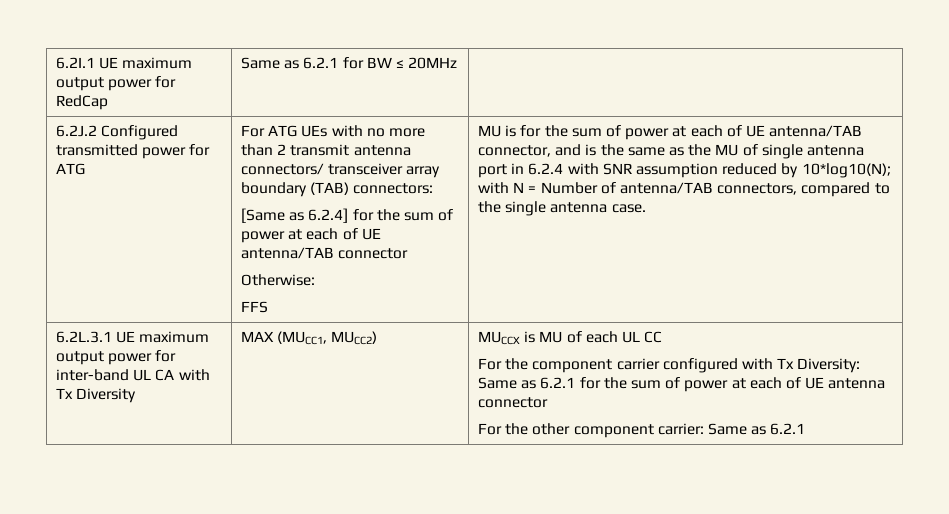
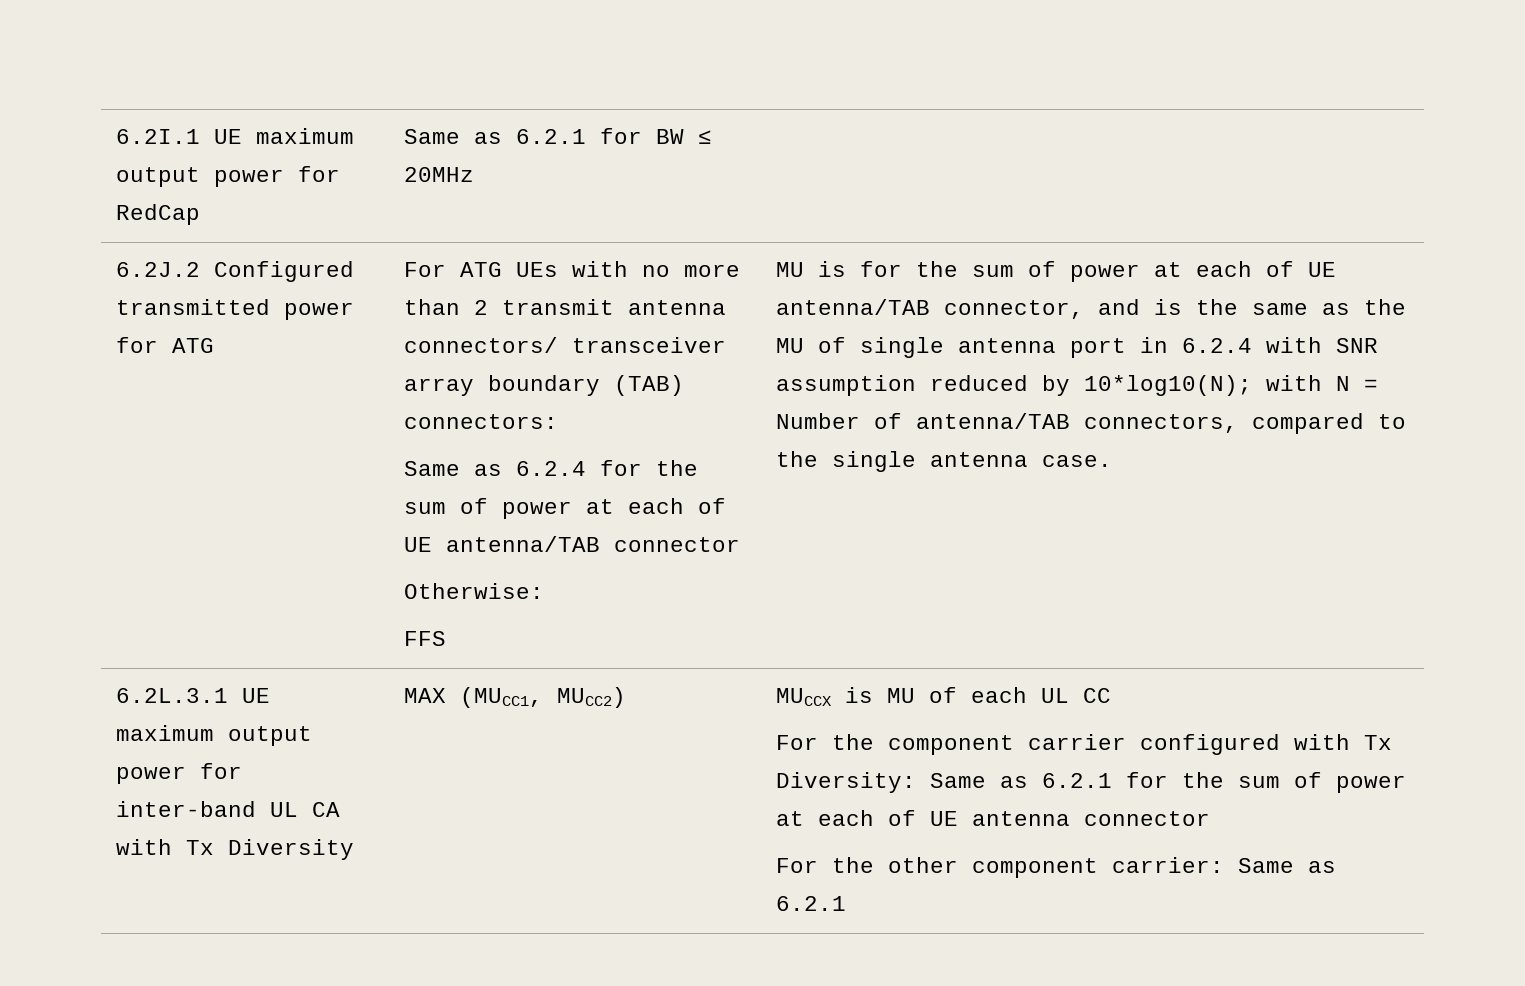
- [Same as 6.2.4] for the sum of power at each of UE antenna/TAB connector
+ Same as 6.2.4 for the sum of power at each of UE antenna/TAB connector

